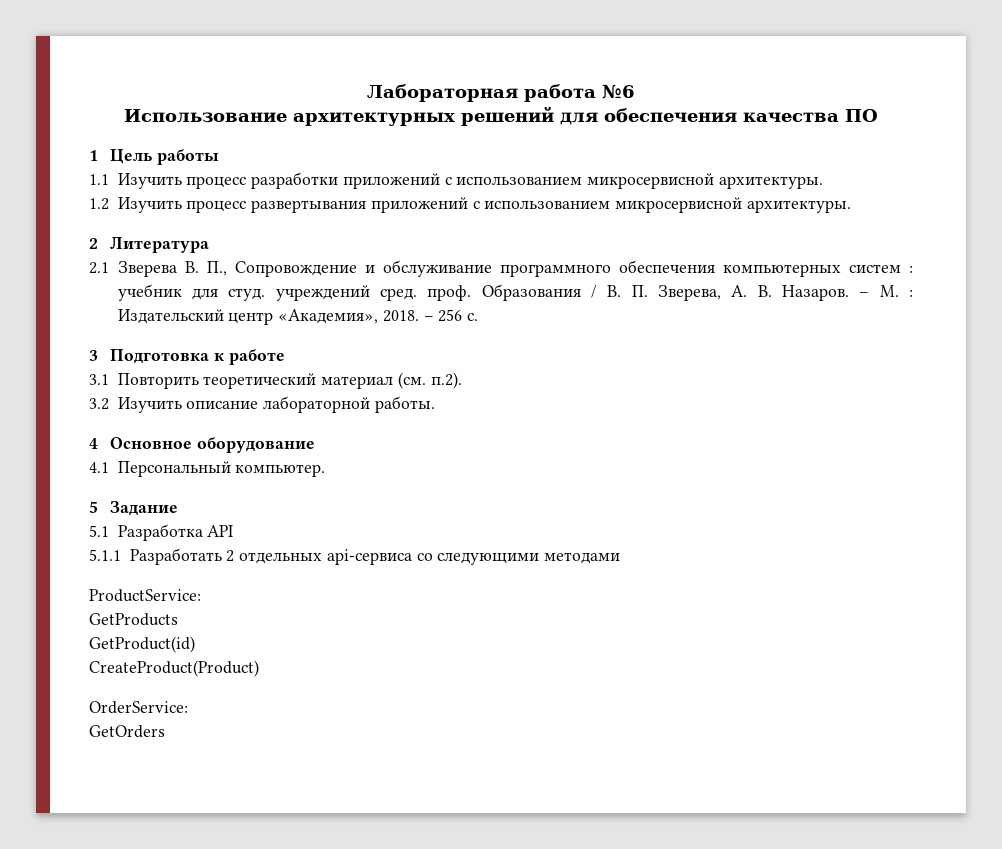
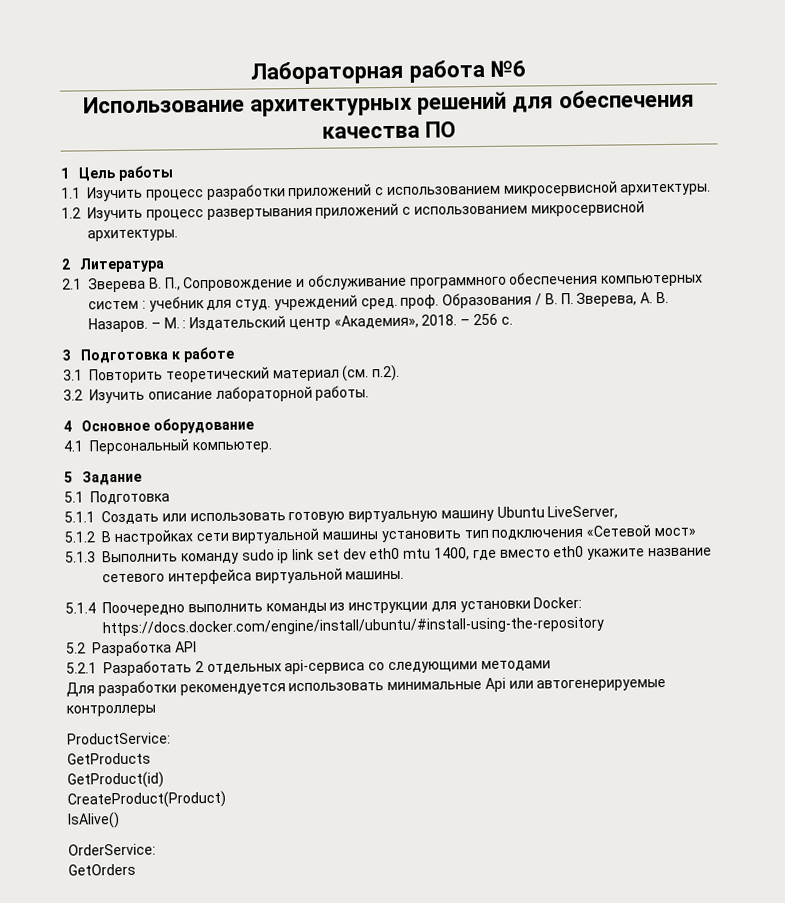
- 5.1 Разработка API
+ 5.1 Подготовка
+ 5.1.1 Создать или использовать готовую виртуальную машину Ubuntu LiveServer,
+ 5.1.2 В настройках сети виртуальной машины установить тип подключения «Сетевой мост»
+ 5.1.3 Выполнить команду sudo ip link set dev eth0 mtu 1400, где вместо eth0 укажите название сетевого интерфейса виртуальной машины.
+ 5.1.4 Поочередно выполнить команды из инструкции для установки Docker: https://docs.docker.com/engine/install/ubuntu/#install-using-the-repository
+ 5.2 Разработка API
- 5.1.1 Разработать 2 отдельных api-сервиса со следующими методами
+ 5.2.1 Разработать 2 отдельных api-сервиса со следующими методами
+ Для разработки рекомендуется использовать минимальные Api или автогенерируемые контроллеры
+ IsAlive()

